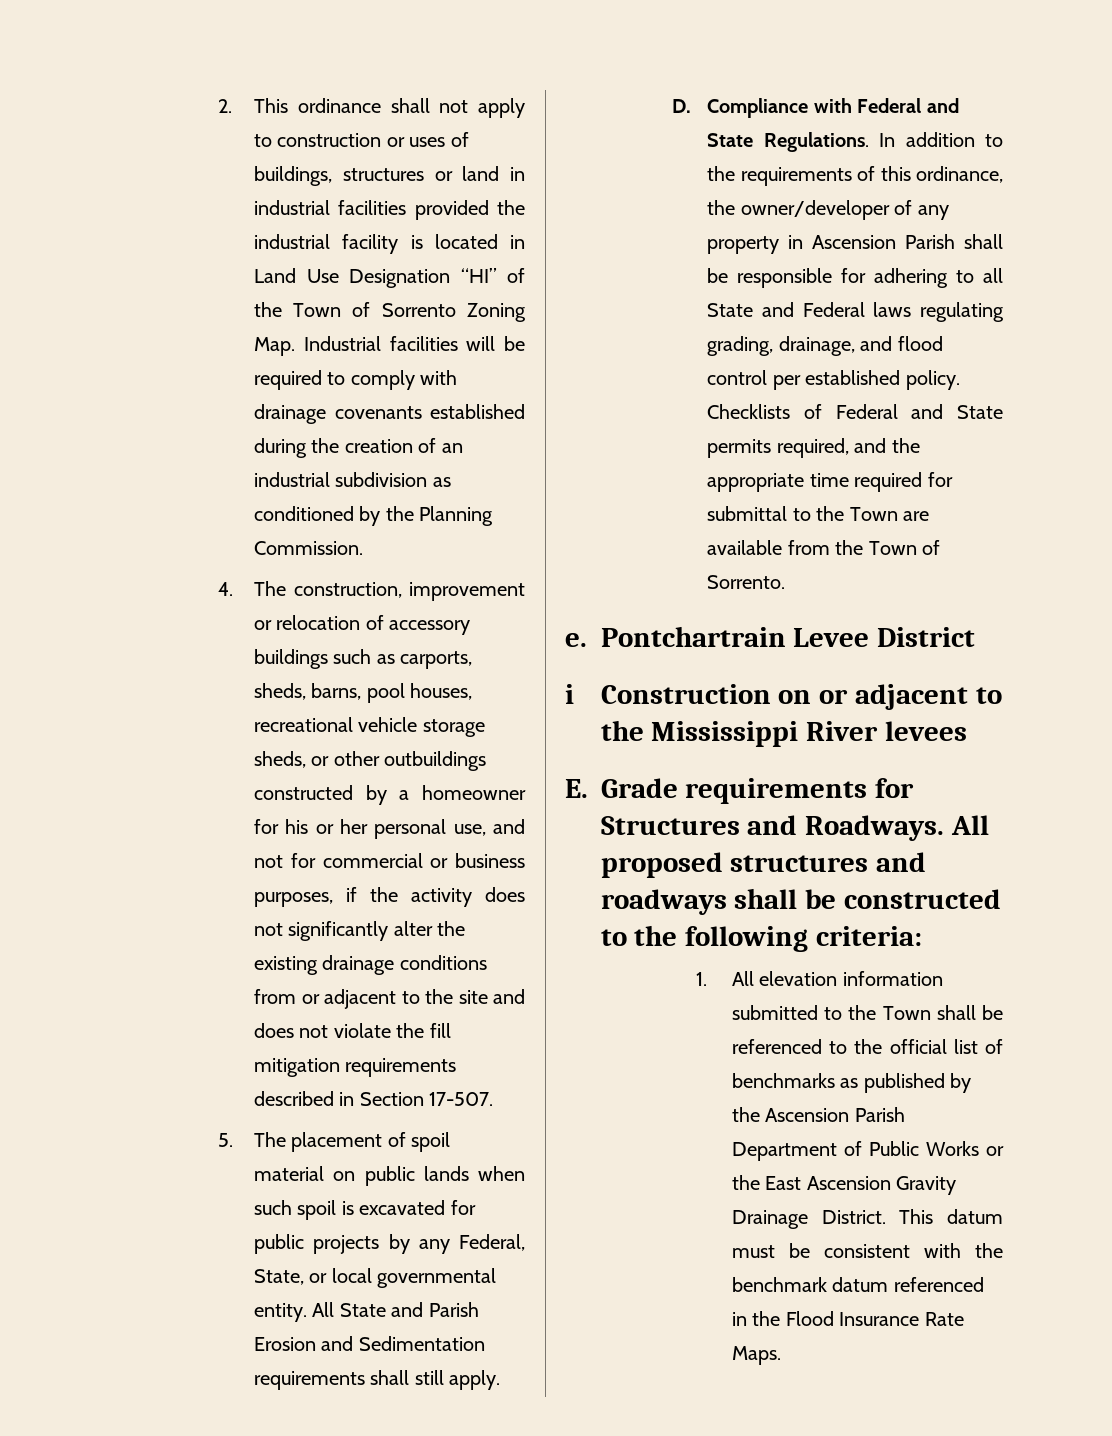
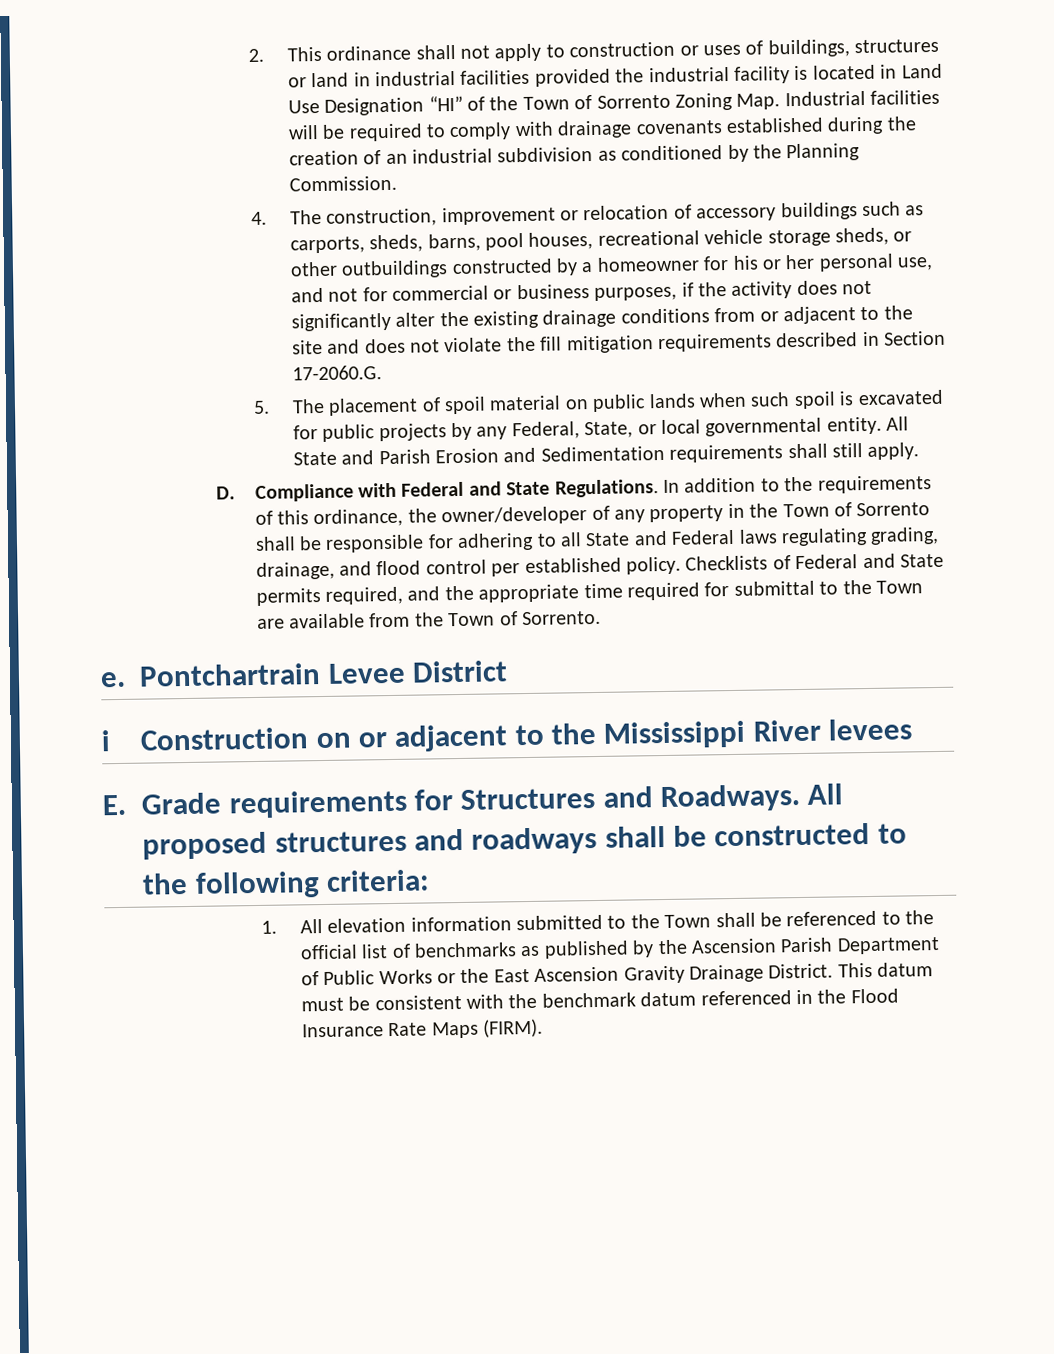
- 4. The construction, improvement or relocation of accessory buildings such as carports, sheds, barns, pool houses, recreational vehicle storage sheds, or other outbuildings constructed by a homeowner for his or her personal use, and not for commercial or business purposes, if the activity does not significantly alter the existing drainage conditions from or adjacent to the site and does not violate the fill mitigation requirements described in Section 17-507.
+ 4. The construction, improvement or relocation of accessory buildings such as carports, sheds, barns, pool houses, recreational vehicle storage sheds, or other outbuildings constructed by a homeowner for his or her personal use, and not for commercial or business purposes, if the activity does not significantly alter the existing drainage conditions from or adjacent to the site and does not violate the fill mitigation requirements described in Section 17-2060.G.
- In addition to the requirements of this ordinance, the owner/developer of any property in Ascension Parish shall be responsible for adhering to all State and Federal laws regulating grading, drainage, and flood control per established policy.
+ In addition to the requirements of this ordinance, the owner/developer of any property in the Town of Sorrento shall be responsible for adhering to all State and Federal laws regulating grading, drainage, and flood control per established policy.
- This datum must be consistent with the benchmark datum referenced in the Flood Insurance Rate Maps.
+ This datum must be consistent with the benchmark datum referenced in the Flood Insurance Rate Maps (FIRM).

